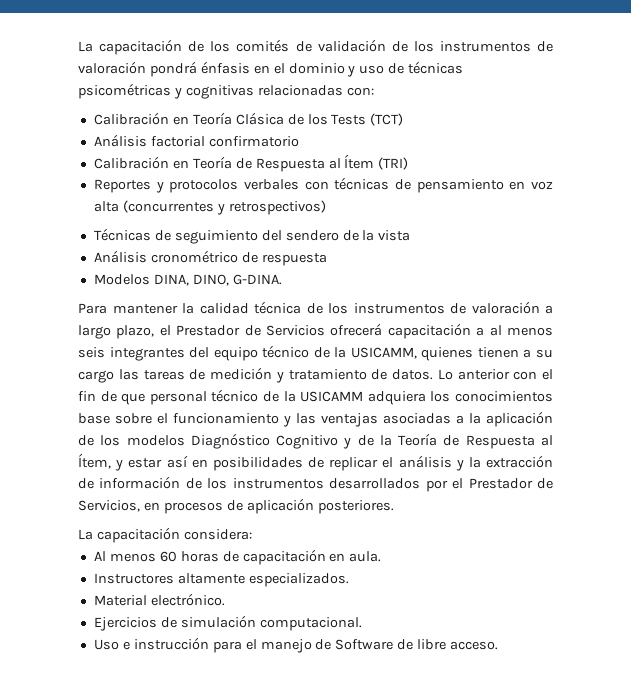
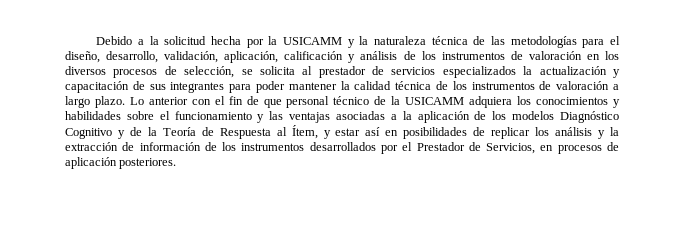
- La capacitación de los comités de validación de los instrumentos de valoración pondrá énfasis en el dominio y uso de técnicas psicométricas y cognitivas relacionadas con:
- Calibración en Teoría Clásica de los Tests (TCT)
- Análisis factorial confirmatorio
- Calibración en Teoría de Respuesta al Ítem (TRI)
- Reportes y protocolos verbales con técnicas de pensamiento en voz alta (concurrentes y retrospectivos)
- Técnicas de seguimiento del sendero de la vista
- Análisis cronométrico de respuesta
- Modelos DINA, DINO, G-DINA.
- Para mantener la calidad técnica de los instrumentos de valoración a largo plazo, el Prestador de Servicios ofrecerá capacitación a al menos seis integrantes del equipo técnico de la USICAMM, quienes tienen a su cargo las tareas de medición y tratamiento de datos.
+ Debido a la solicitud hecha por la USICAMM y la naturaleza técnica de las metodologías para el diseño, desarrollo, validación, aplicación, calificación y análisis de los instrumentos de valoración en los diversos procesos de selección, se solicita al prestador de servicios especializados la actualización y capacitación de sus integrantes para poder mantener la calidad técnica de los instrumentos de valoración a largo plazo.
- Lo anterior con el fin de que personal técnico de la USICAMM adquiera los conocimientos base sobre el funcionamiento y las ventajas asociadas a la aplicación de los modelos Diagnóstico Cognitivo y de la Teoría de Respuesta al Ítem, y estar así en posibilidades de replicar el análisis y la extracción de información de los instrumentos desarrollados por el Prestador de Servicios, en procesos de aplicación posteriores.
+ Lo anterior con el fin de que personal técnico de la USICAMM adquiera los conocimientos y habilidades sobre el funcionamiento y las ventajas asociadas a la aplicación de los modelos Diagnóstico Cognitivo y de la Teoría de Respuesta al Ítem, y estar así en posibilidades de replicar los análisis y la extracción de información de los instrumentos desarrollados por el Prestador de Servicios, en procesos de aplicación posteriores.
- La capacitación considera:
- Al menos 60 horas de capacitación en aula.
- Instructores altamente especializados.
- Material electrónico.
- Ejercicios de simulación computacional.
- Uso e instrucción para el manejo de Software de libre acceso.

